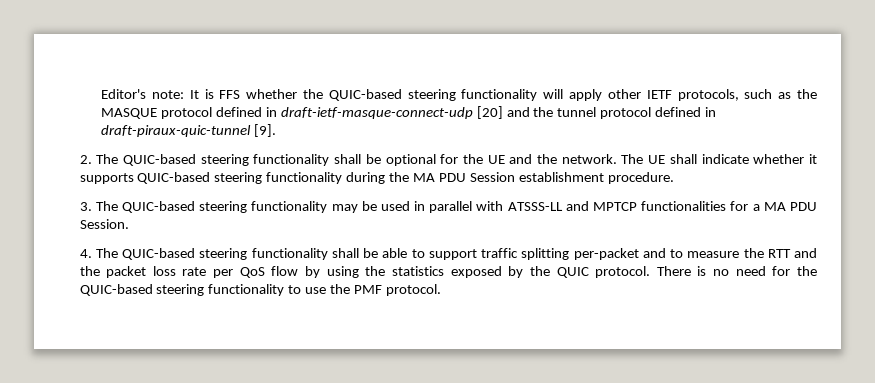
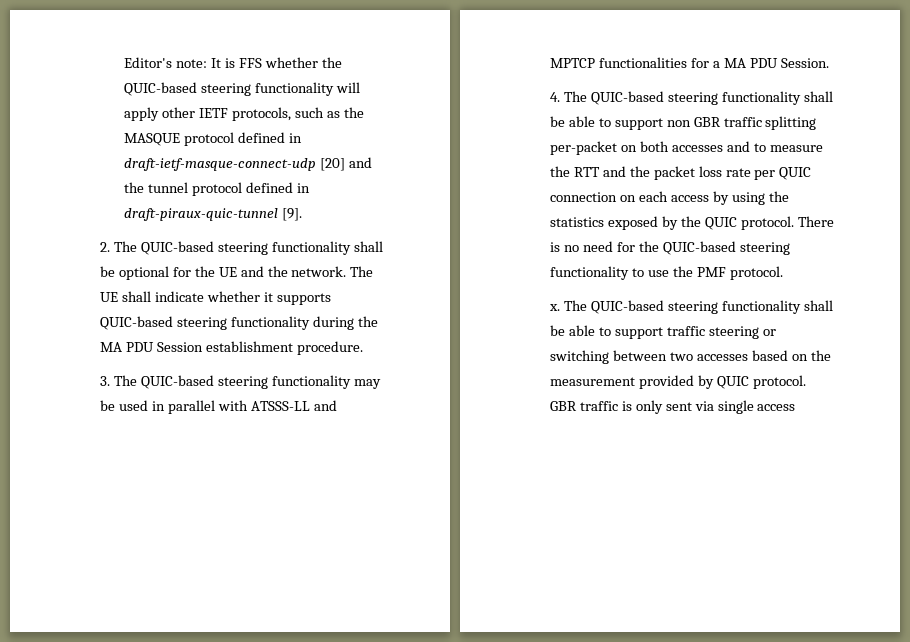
- 4. The QUIC-based steering functionality shall be able to support traffic splitting per-packet and to measure the RTT and the packet loss rate per QoS flow by using the statistics exposed by the QUIC protocol.
+ 4. The QUIC-based steering functionality shall be able to support non GBR traffic splitting per-packet on both accesses and to measure the RTT and the packet loss rate per QUIC connection on each access by using the statistics exposed by the QUIC protocol.
+ x. The QUIC-based steering functionality shall be able to support traffic steering or switching between two accesses based on the measurement provided by QUIC protocol. GBR traffic is only sent via single access

